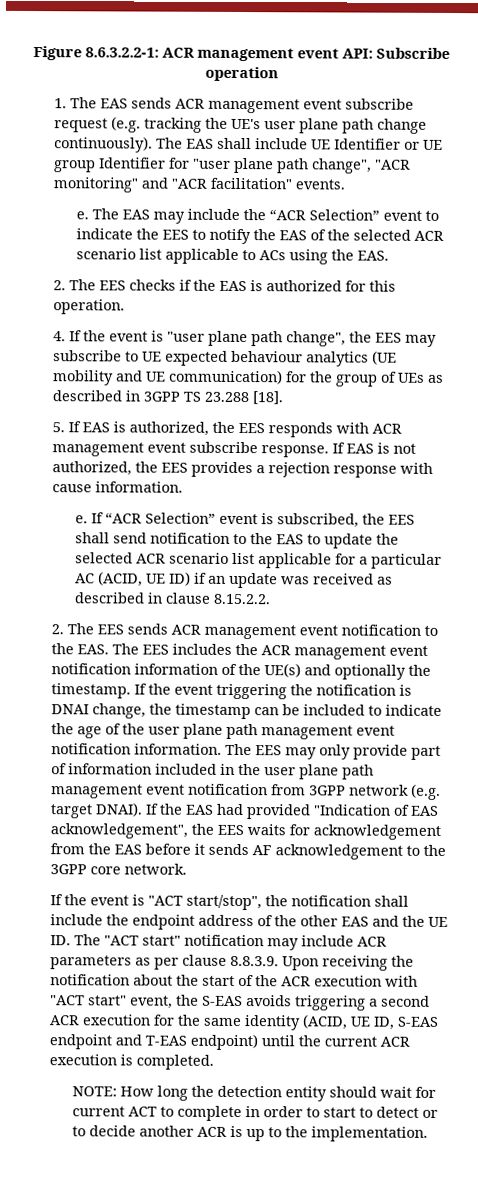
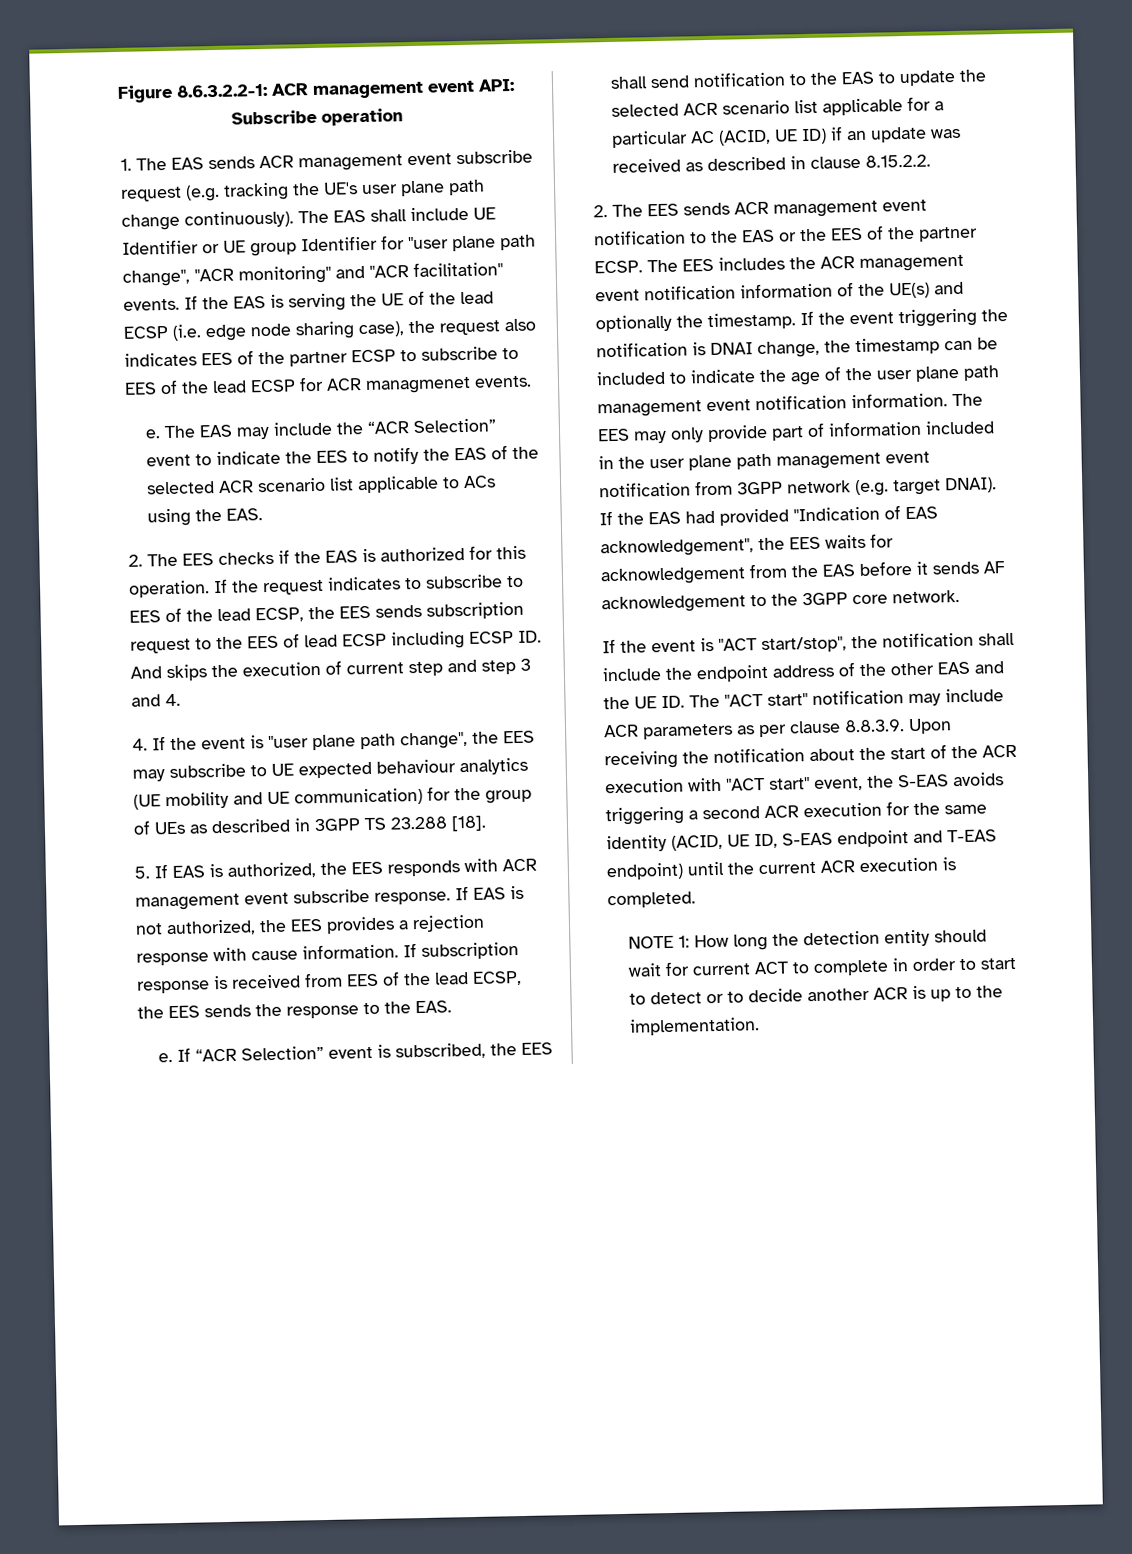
+ If the EAS is serving the UE of the lead ECSP (i.e. edge node sharing case), the request also indicates EES of the partner ECSP to subscribe to EES of the lead ECSP for ACR managmenet events.
+ If the request indicates to subscribe to EES of the lead ECSP, the EES sends subscription request to the EES of lead ECSP including ECSP ID. And skips the execution of current step and step 3 and 4.
+ If subscription response is received from EES of the lead ECSP, the EES sends the response to the EAS.
- 2. The EES sends ACR management event notification to the EAS. The EES includes the ACR management event notification information of the UE(s) and optionally the timestamp.
+ 2. The EES sends ACR management event notification to the EAS or the EES of the partner ECSP. The EES includes the ACR management event notification information of the UE(s) and optionally the timestamp.
- NOTE: How long the detection entity should wait for current ACT to complete in order to start to detect or to decide another ACR is up to the implementation.
+ NOTE 1: How long the detection entity should wait for current ACT to complete in order to start to detect or to decide another ACR is up to the implementation.

